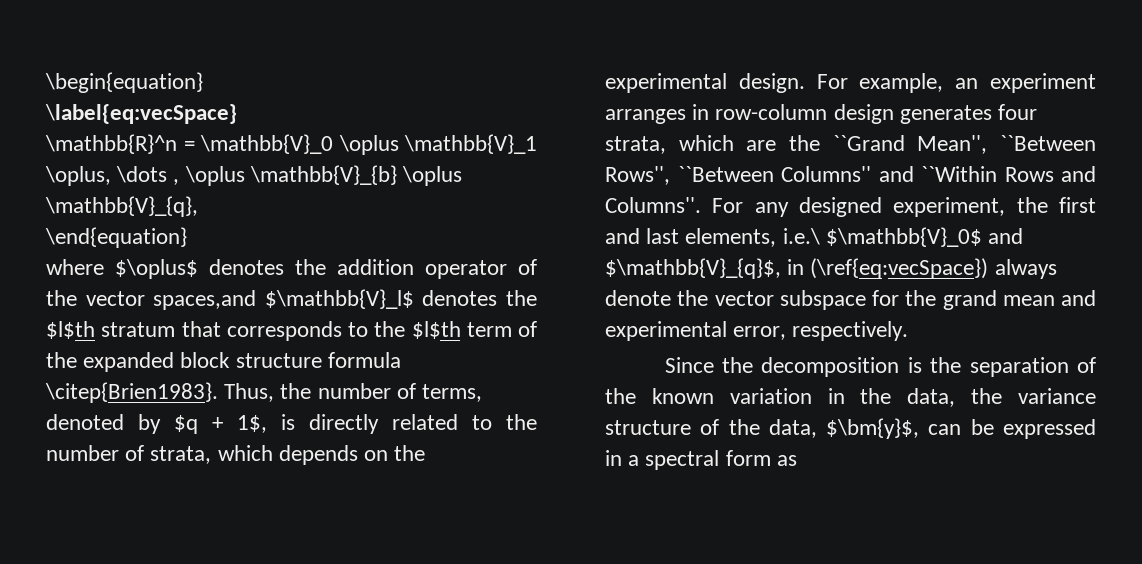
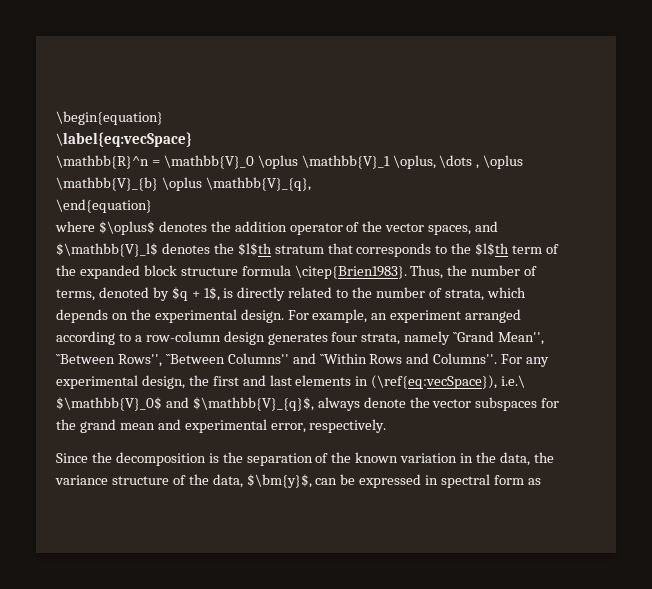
- where $\oplus$ denotes the addition operator of the vector spaces,and $\mathbb{V}_l$ denotes the $l$th stratum that corresponds to the $l$th term of the expanded block structure formula \citep{Brien1983}.
+ where $\oplus$ denotes the addition operator of the vector spaces, and $\mathbb{V}_l$ denotes the $l$th stratum that corresponds to the $l$th term of the expanded block structure formula \citep{Brien1983}.
- For example, an experiment arranges in row-column design generates four strata, which are the ``Grand Mean'', ``Between Rows'', ``Between Columns'' and ``Within Rows and Columns''.
+ For example, an experiment arranged according to a row-column design generates four strata, namely ``Grand Mean'', ``Between Rows'', ``Between Columns'' and ``Within Rows and Columns''.
- For any designed experiment, the first and last elements, i.e.\ $\mathbb{V}_0$ and $\mathbb{V}_{q}$, in (\ref{eq:vecSpace}) always denote the vector subspace for the grand mean and experimental error, respectively.
+ For any experimental design, the first and last elements in (\ref{eq:vecSpace}), i.e.\ $\mathbb{V}_0$ and $\mathbb{V}_{q}$, always denote the vector subspaces for the grand mean and experimental error, respectively.
- Since the decomposition is the separation of the known variation in the data, the variance structure of the data, $\bm{y}$, can be expressed in a spectral form as
+ Since the decomposition is the separation of the known variation in the data, the variance structure of the data, $\bm{y}$, can be expressed in spectral form as

